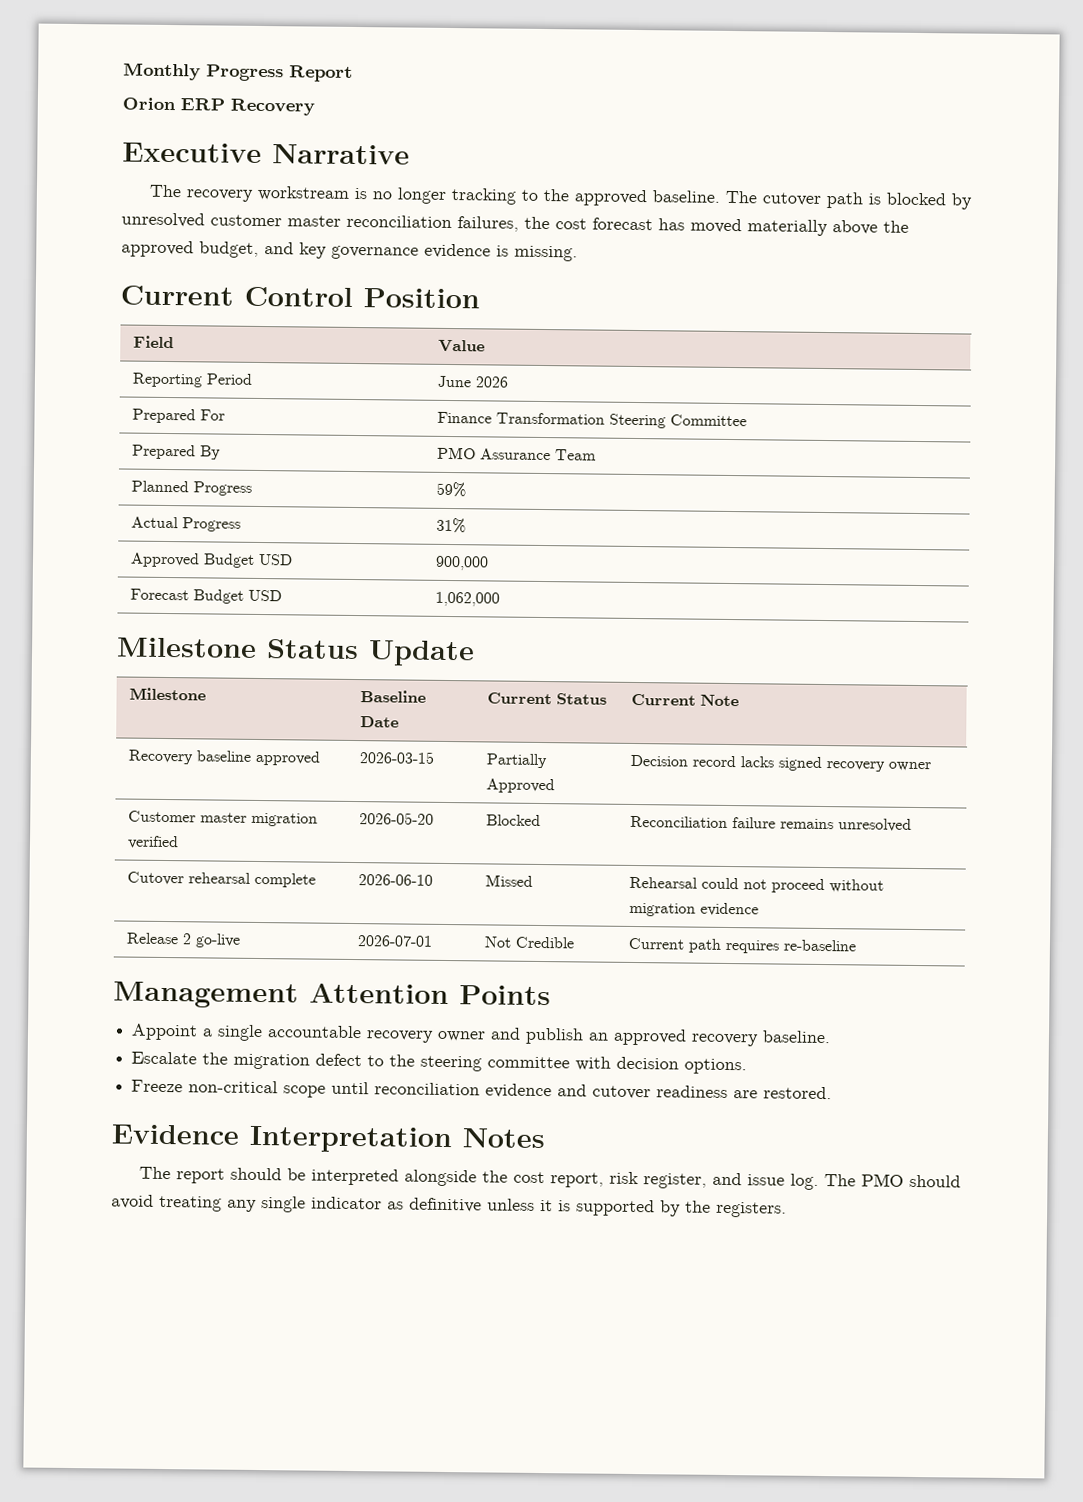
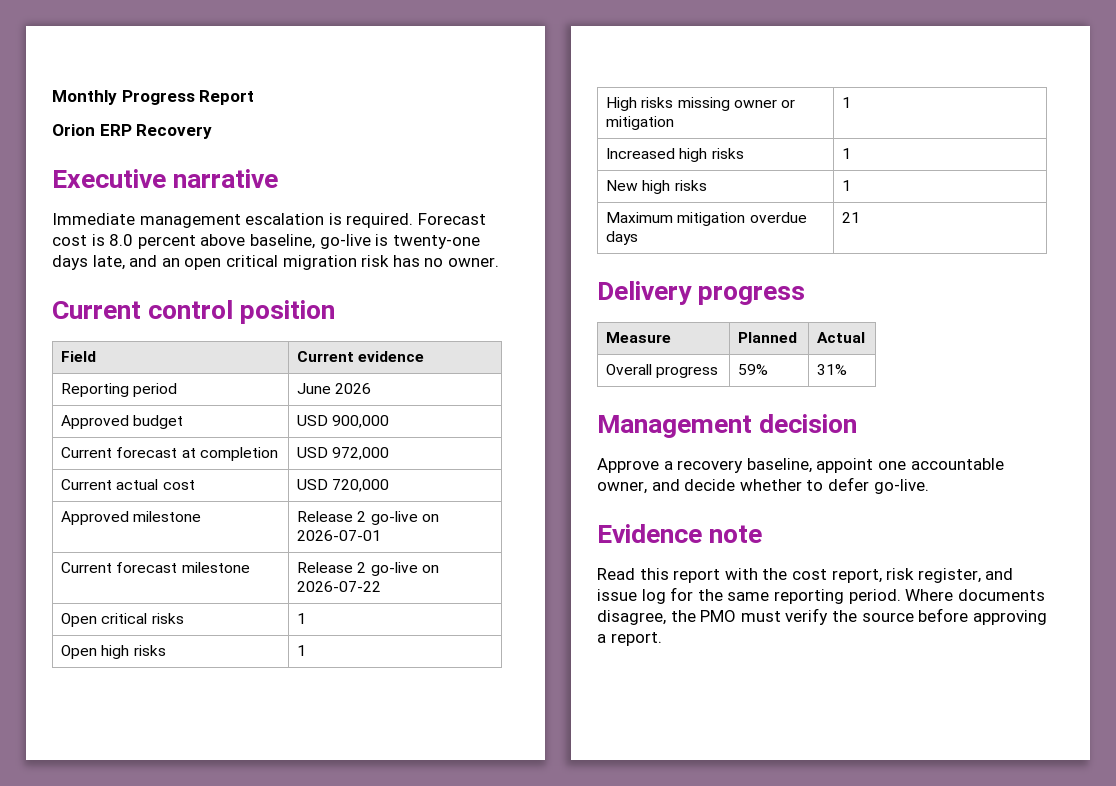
- Executive Narrative
- The recovery workstream is no longer tracking to the approved baseline. The cutover path is blocked by unresolved customer master reconciliation failures, the cost forecast has moved materially above the approved budget, and key governance evidence is missing.
- Current Control Position
+ Executive narrative
+ Immediate management escalation is required. Forecast cost is 8.0 percent above baseline, go-live is twenty-one days late, and an open critical migration risk has no owner.
+ Current control position
- Field | Value
+ Field | Current evidence
- Reporting Period | June 2026
+ Reporting period | June 2026
- Prepared For | Finance Transformation Steering Committee
- Prepared By | PMO Assurance Team
- Planned Progress | 59%
- Actual Progress | 31%
- Approved Budget USD | 900,000
- Forecast Budget USD | 1,062,000
- Milestone Status Update
- Milestone | Baseline Date | Current Status | Current Note
- Recovery baseline approved | 2026-03-15 | Partially Approved | Decision record lacks signed recovery owner
- Customer master migration verified | 2026-05-20 | Blocked | Reconciliation failure remains unresolved
- Cutover rehearsal complete | 2026-06-10 | Missed | Rehearsal could not proceed without migration evidence
- Release 2 go-live | 2026-07-01 | Not Credible | Current path requires re-baseline
- Management Attention Points
- Appoint a single accountable recovery owner and publish an approved recovery baseline.
- Escalate the migration defect to the steering committee with decision options.
- Freeze non-critical scope until reconciliation evidence and cutover readiness are restored.
- Evidence Interpretation Notes
- The report should be interpreted alongside the cost report, risk register, and issue log. The PMO should avoid treating any single indicator as definitive unless it is supported by the registers.
+ Approved budget | USD 900,000
+ Current forecast at completion | USD 972,000
+ Current actual cost | USD 720,000
+ Approved milestone | Release 2 go-live on 2026-07-01
+ Current forecast milestone | Release 2 go-live on 2026-07-22
+ Open critical risks | 1
+ Open high risks | 1
+ High risks missing owner or mitigation | 1
+ Increased high risks | 1
+ New high risks | 1
+ Maximum mitigation overdue days | 21
+ Delivery progress
+ Measure | Planned | Actual
+ Overall progress | 59% | 31%
+ Management decision
+ Approve a recovery baseline, appoint one accountable owner, and decide whether to defer go-live.
+ Evidence note
+ Read this report with the cost report, risk register, and issue log for the same reporting period. Where documents disagree, the PMO must verify the source before approving a report.

